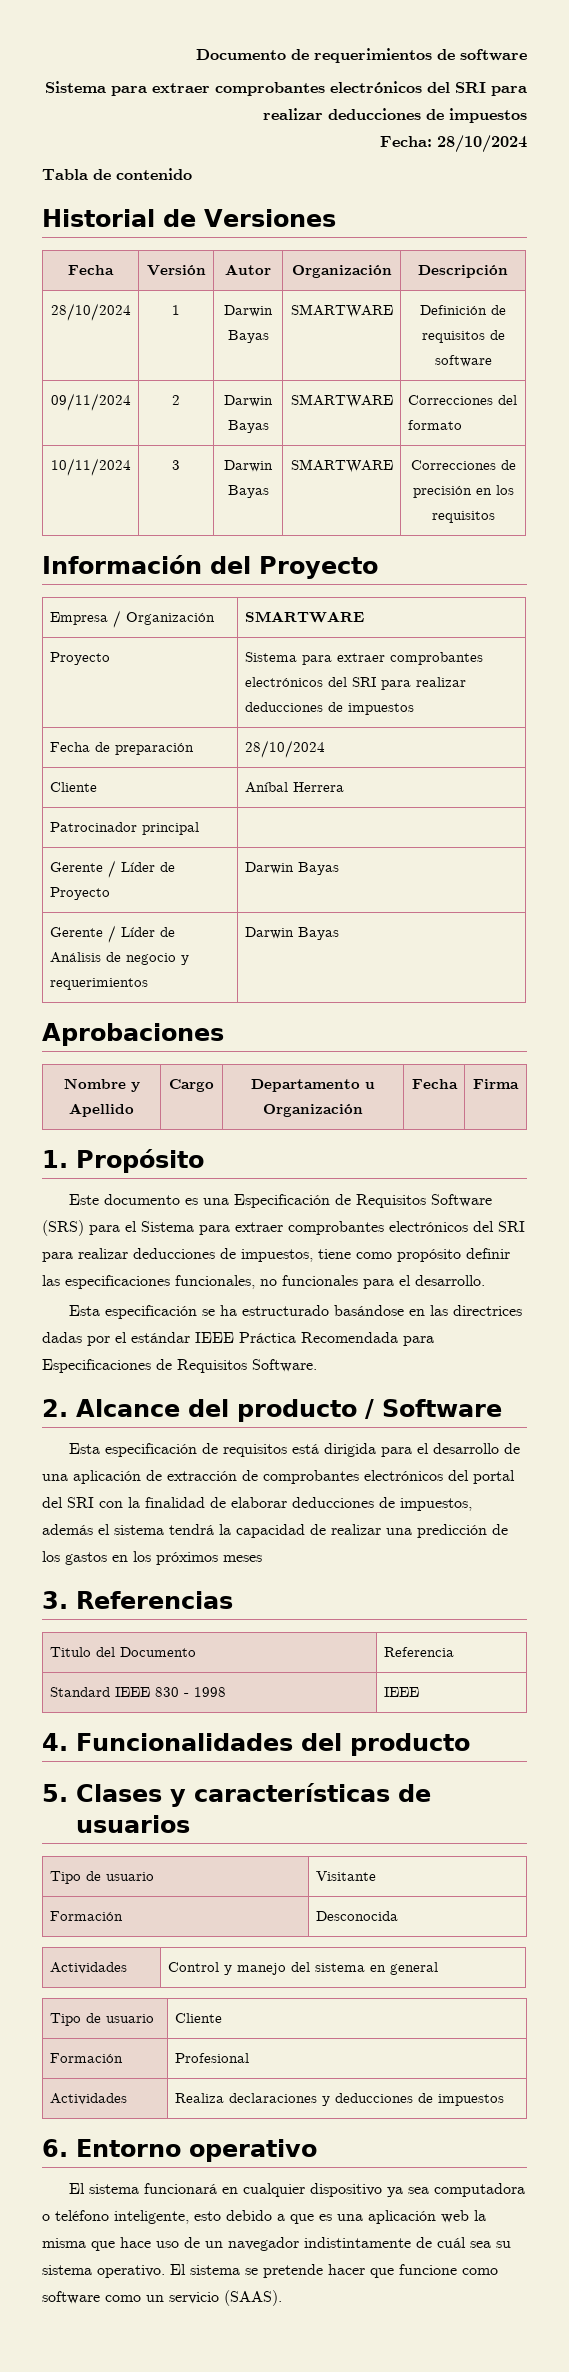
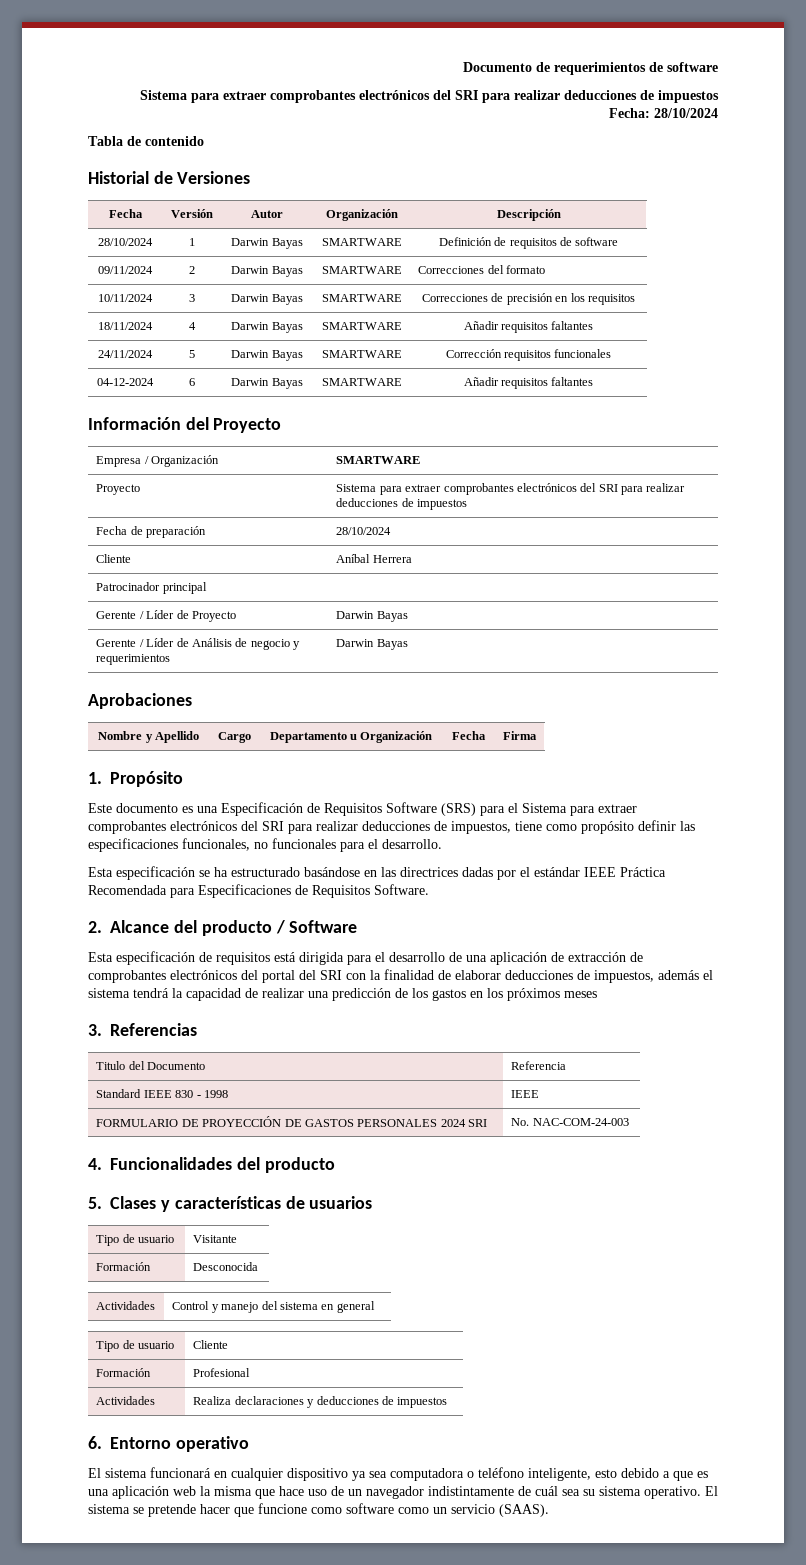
+ 18/11/2024 | 4 | Darwin Bayas | SMARTWARE | Añadir requisitos faltantes
+ 24/11/2024 | 5 | Darwin Bayas | SMARTWARE | Corrección requisitos funcionales
+ 04-12-2024 | 6 | Darwin Bayas | SMARTWARE | Añadir requisitos faltantes
+ FORMULARIO DE PROYECCIÓN DE GASTOS PERSONALES 2024 SRI | No. NAC-COM-24-003

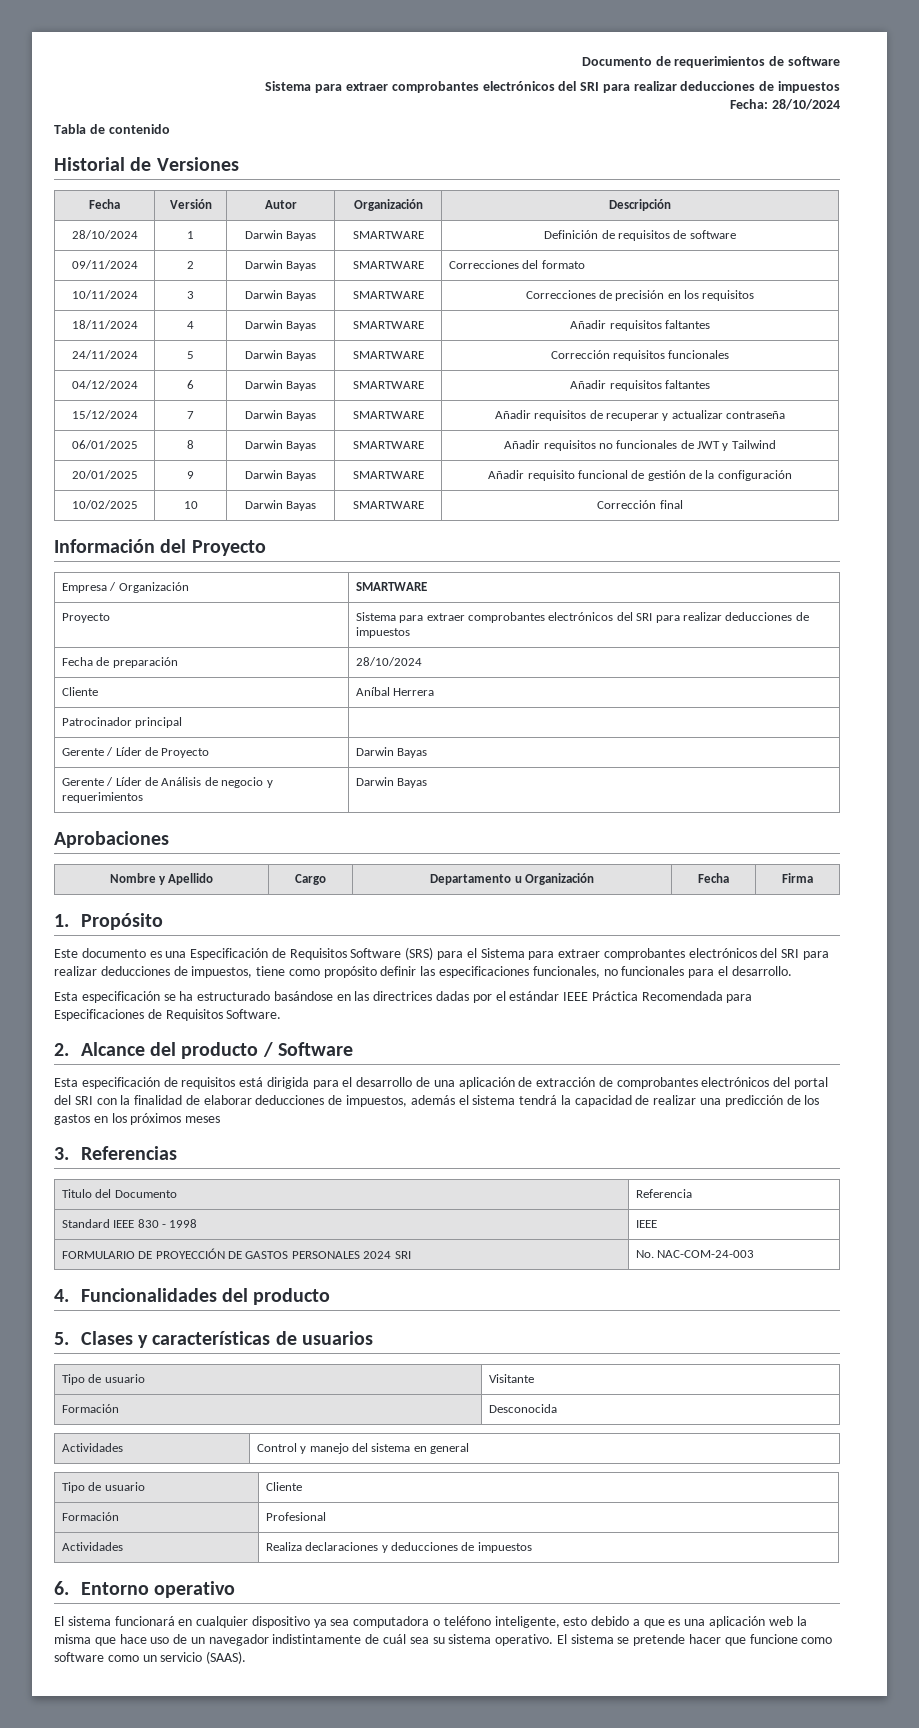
- 04-12-2024 | 6 | Darwin Bayas | SMARTWARE | Añadir requisitos faltantes
+ 04/12/2024 | 6 | Darwin Bayas | SMARTWARE | Añadir requisitos faltantes
+ 15/12/2024 | 7 | Darwin Bayas | SMARTWARE | Añadir requisitos de recuperar y actualizar contraseña
+ 06/01/2025 | 8 | Darwin Bayas | SMARTWARE | Añadir requisitos no funcionales de JWT y Tailwind
+ 20/01/2025 | 9 | Darwin Bayas | SMARTWARE | Añadir requisito funcional de gestión de la configuración
+ 10/02/2025 | 10 | Darwin Bayas | SMARTWARE | Corrección final

